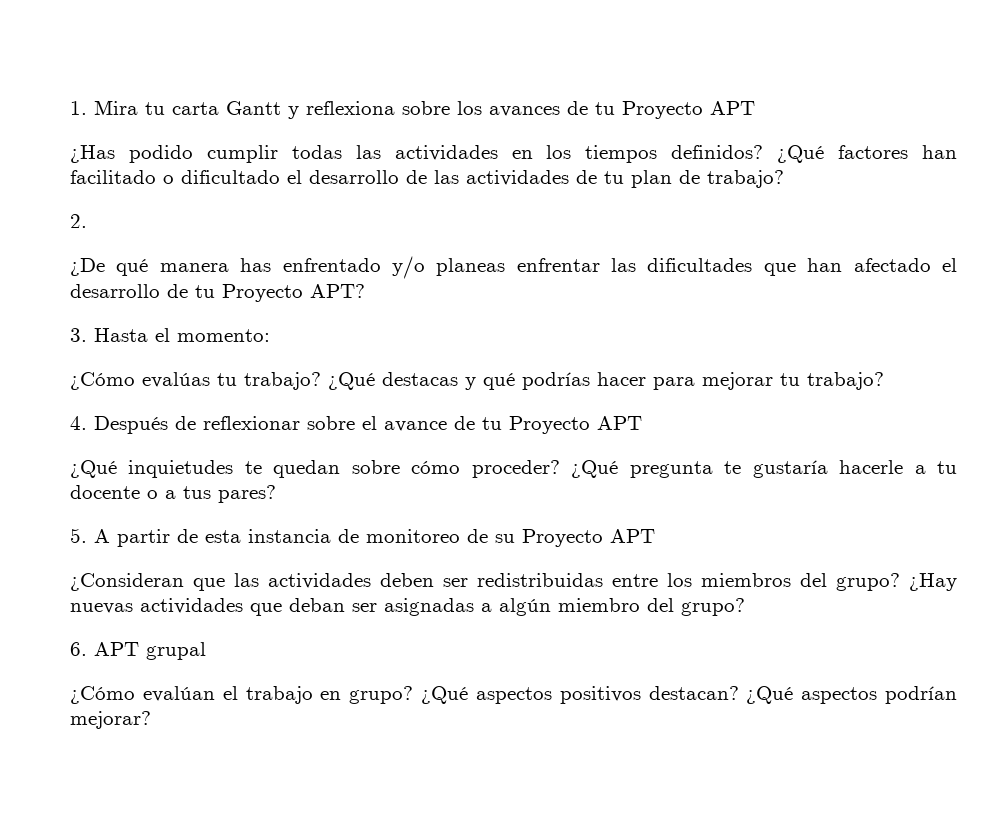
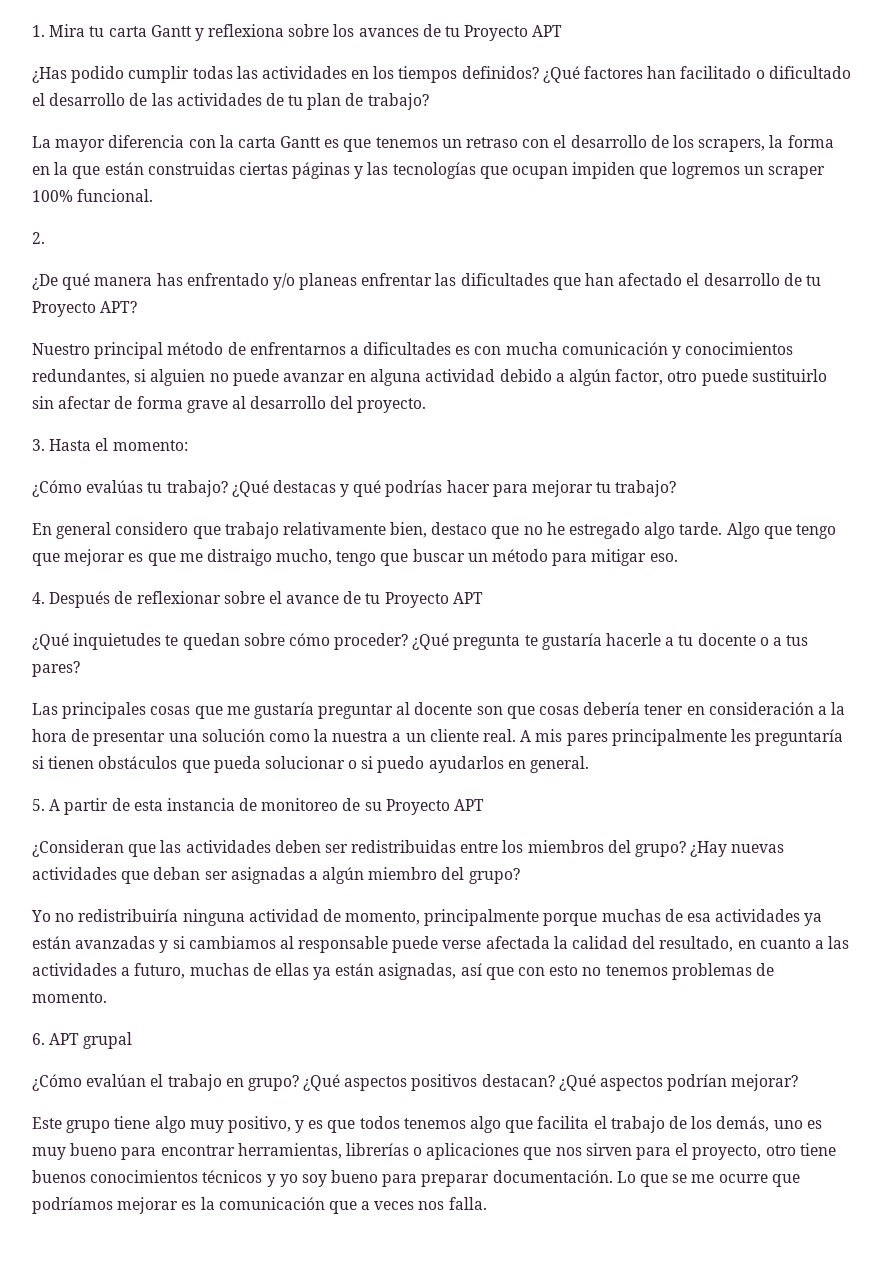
+ La mayor diferencia con la carta Gantt es que tenemos un retraso con el desarrollo de los scrapers, la forma en la que están construidas ciertas páginas y las tecnologías que ocupan impiden que logremos un scraper 100% funcional.
+ Nuestro principal método de enfrentarnos a dificultades es con mucha comunicación y conocimientos redundantes, si alguien no puede avanzar en alguna actividad debido a algún factor, otro puede sustituirlo sin afectar de forma grave al desarrollo del proyecto.
+ En general considero que trabajo relativamente bien, destaco que no he estregado algo tarde. Algo que tengo que mejorar es que me distraigo mucho, tengo que buscar un método para mitigar eso.
+ Las principales cosas que me gustaría preguntar al docente son que cosas debería tener en consideración a la hora de presentar una solución como la nuestra a un cliente real. A mis pares principalmente les preguntaría si tienen obstáculos que pueda solucionar o si puedo ayudarlos en general.
+ Yo no redistribuiría ninguna actividad de momento, principalmente porque muchas de esa actividades ya están avanzadas y si cambiamos al responsable puede verse afectada la calidad del resultado, en cuanto a las actividades a futuro, muchas de ellas ya están asignadas, así que con esto no tenemos problemas de momento.
+ Este grupo tiene algo muy positivo, y es que todos tenemos algo que facilita el trabajo de los demás, uno es muy bueno para encontrar herramientas, librerías o aplicaciones que nos sirven para el proyecto, otro tiene buenos conocimientos técnicos y yo soy bueno para preparar documentación. Lo que se me ocurre que podríamos mejorar es la comunicación que a veces nos falla.

